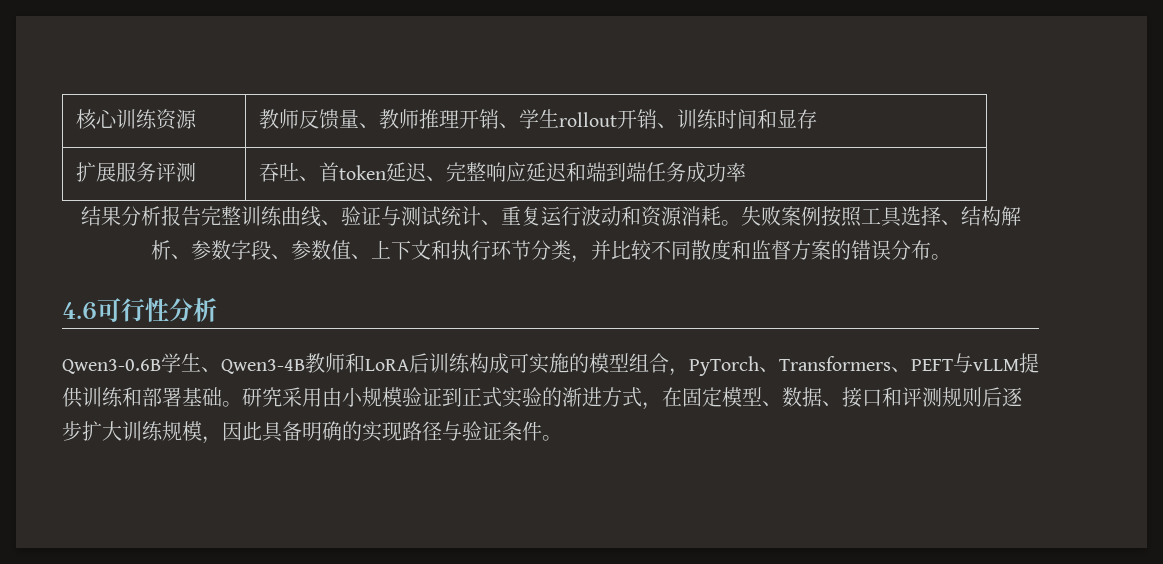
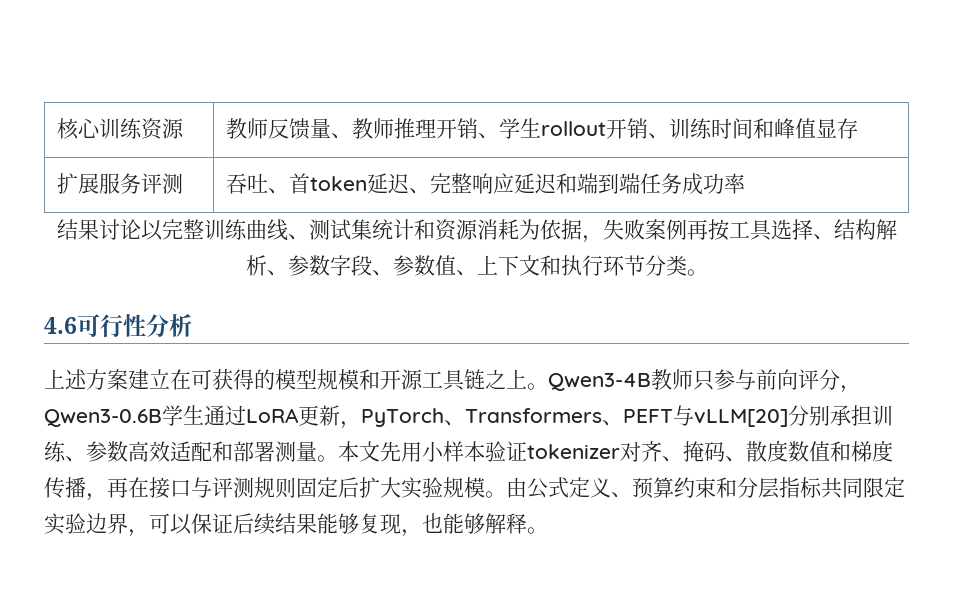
- 核心训练资源 | 教师反馈量、教师推理开销、学生rollout开销、训练时间和显存
+ 核心训练资源 | 教师反馈量、教师推理开销、学生rollout开销、训练时间和峰值显存
- 结果分析报告完整训练曲线、验证与测试统计、重复运行波动和资源消耗。失败案例按照工具选择、结构解析、参数字段、参数值、上下文和执行环节分类，并比较不同散度和监督方案的错误分布。
+ 结果讨论以完整训练曲线、测试集统计和资源消耗为依据，失败案例再按工具选择、结构解析、参数字段、参数值、上下文和执行环节分类。
  4.6可行性分析
- Qwen3-0.6B学生、Qwen3-4B教师和LoRA后训练构成可实施的模型组合，PyTorch、Transformers、PEFT与vLLM提供训练和部署基础。研究采用由小规模验证到正式实验的渐进方式，在固定模型、数据、接口和评测规则后逐步扩大训练规模，因此具备明确的实现路径与验证条件。
+ 上述方案建立在可获得的模型规模和开源工具链之上。Qwen3-4B教师只参与前向评分，Qwen3-0.6B学生通过LoRA更新，PyTorch、Transformers、PEFT与vLLM[20]分别承担训练、参数高效适配和部署测量。本文先用小样本验证tokenizer对齐、掩码、散度数值和梯度传播，再在接口与评测规则固定后扩大实验规模。由公式定义、预算约束和分层指标共同限定实验边界，可以保证后续结果能够复现，也能够解释。

